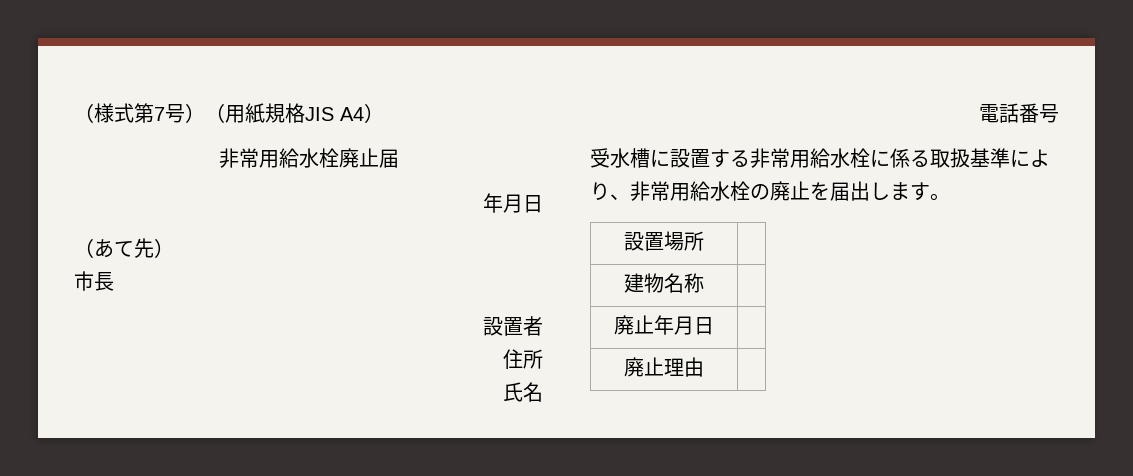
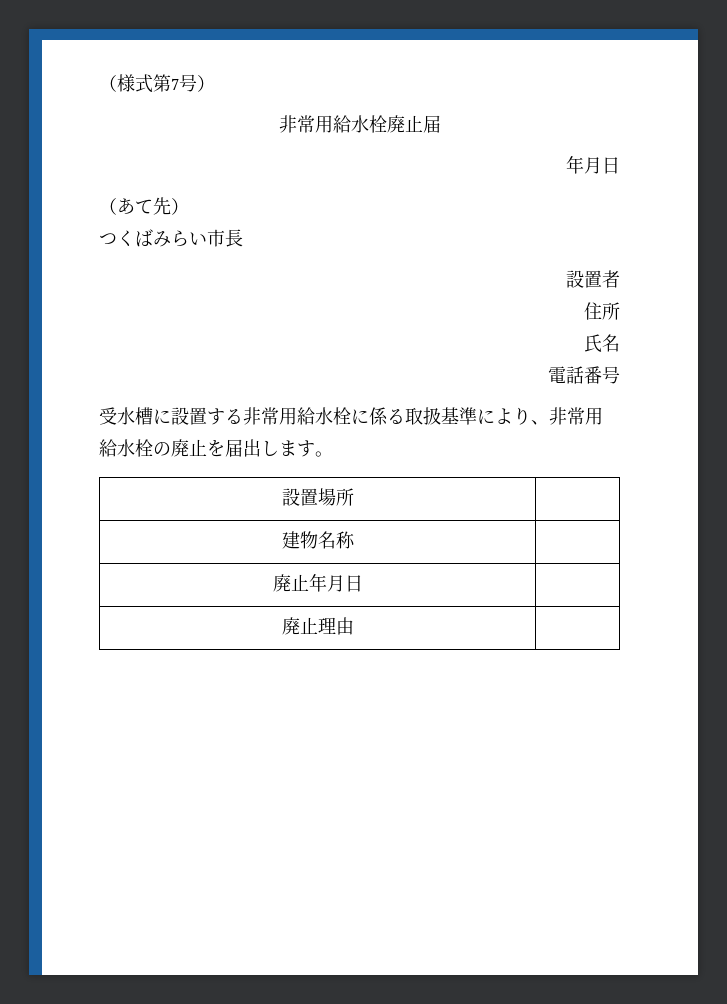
- （様式第7号）（用紙規格JIS A4）
+ （様式第7号）
- 市長
+ つくばみらい市長

